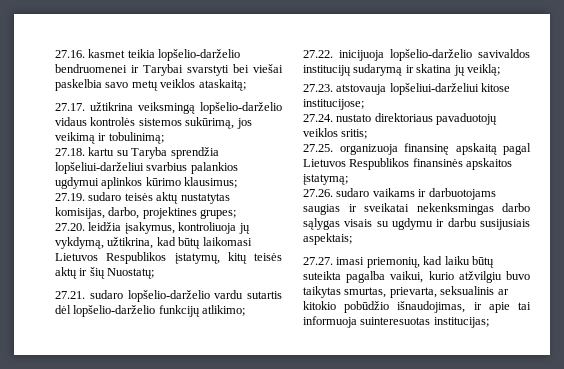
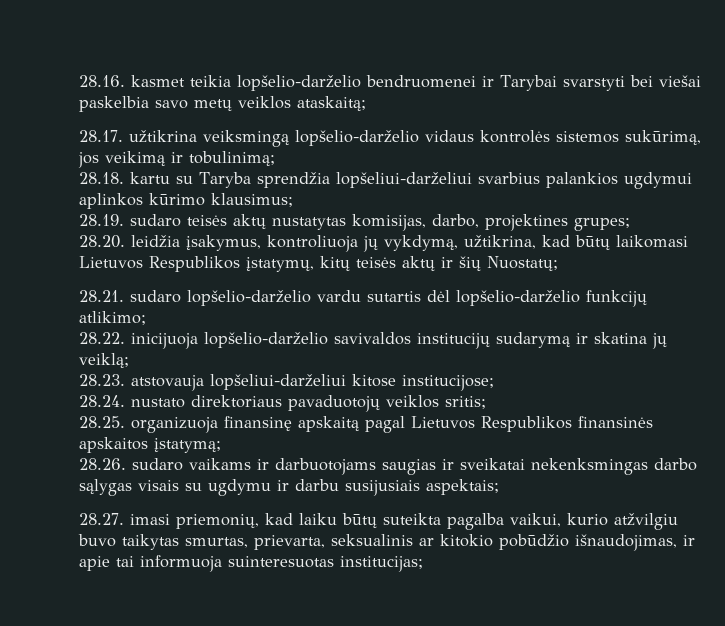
- 27.16. kasmet teikia lopšelio-darželio bendruomenei ir Tarybai svarstyti bei viešai paskelbia savo metų veiklos ataskaitą;
+ 28.16. kasmet teikia lopšelio-darželio bendruomenei ir Tarybai svarstyti bei viešai paskelbia savo metų veiklos ataskaitą;
- 27.17. užtikrina veiksmingą lopšelio-darželio vidaus kontrolės sistemos sukūrimą, jos veikimą ir tobulinimą;
+ 28.17. užtikrina veiksmingą lopšelio-darželio vidaus kontrolės sistemos sukūrimą, jos veikimą ir tobulinimą;
- 27.18. kartu su Taryba sprendžia lopšeliui-darželiui svarbius palankios ugdymui aplinkos kūrimo klausimus;
+ 28.18. kartu su Taryba sprendžia lopšeliui-darželiui svarbius palankios ugdymui aplinkos kūrimo klausimus;
- 27.19. sudaro teisės aktų nustatytas komisijas, darbo, projektines grupes;
+ 28.19. sudaro teisės aktų nustatytas komisijas, darbo, projektines grupes;
- 27.20. leidžia įsakymus, kontroliuoja jų vykdymą, užtikrina, kad būtų laikomasi Lietuvos Respublikos įstatymų, kitų teisės aktų ir šių Nuostatų;
+ 28.20. leidžia įsakymus, kontroliuoja jų vykdymą, užtikrina, kad būtų laikomasi Lietuvos Respublikos įstatymų, kitų teisės aktų ir šių Nuostatų;
- 27.21. sudaro lopšelio-darželio vardu sutartis dėl lopšelio-darželio funkcijų atlikimo;
+ 28.21. sudaro lopšelio-darželio vardu sutartis dėl lopšelio-darželio funkcijų atlikimo;
- 27.22. inicijuoja lopšelio-darželio savivaldos institucijų sudarymą ir skatina jų veiklą;
+ 28.22. inicijuoja lopšelio-darželio savivaldos institucijų sudarymą ir skatina jų veiklą;
- 27.23. atstovauja lopšeliui-darželiui kitose institucijose;
+ 28.23. atstovauja lopšeliui-darželiui kitose institucijose;
- 27.24. nustato direktoriaus pavaduotojų veiklos sritis;
+ 28.24. nustato direktoriaus pavaduotojų veiklos sritis;
- 27.25. organizuoja finansinę apskaitą pagal Lietuvos Respublikos finansinės apskaitos įstatymą;
+ 28.25. organizuoja finansinę apskaitą pagal Lietuvos Respublikos finansinės apskaitos įstatymą;
- 27.26. sudaro vaikams ir darbuotojams saugias ir sveikatai nekenksmingas darbo sąlygas visais su ugdymu ir darbu susijusiais aspektais;
+ 28.26. sudaro vaikams ir darbuotojams saugias ir sveikatai nekenksmingas darbo sąlygas visais su ugdymu ir darbu susijusiais aspektais;
- 27.27. imasi priemonių, kad laiku būtų suteikta pagalba vaikui, kurio atžvilgiu buvo taikytas smurtas, prievarta, seksualinis ar kitokio pobūdžio išnaudojimas, ir apie tai informuoja suinteresuotas institucijas;
+ 28.27. imasi priemonių, kad laiku būtų suteikta pagalba vaikui, kurio atžvilgiu buvo taikytas smurtas, prievarta, seksualinis ar kitokio pobūdžio išnaudojimas, ir apie tai informuoja suinteresuotas institucijas;

